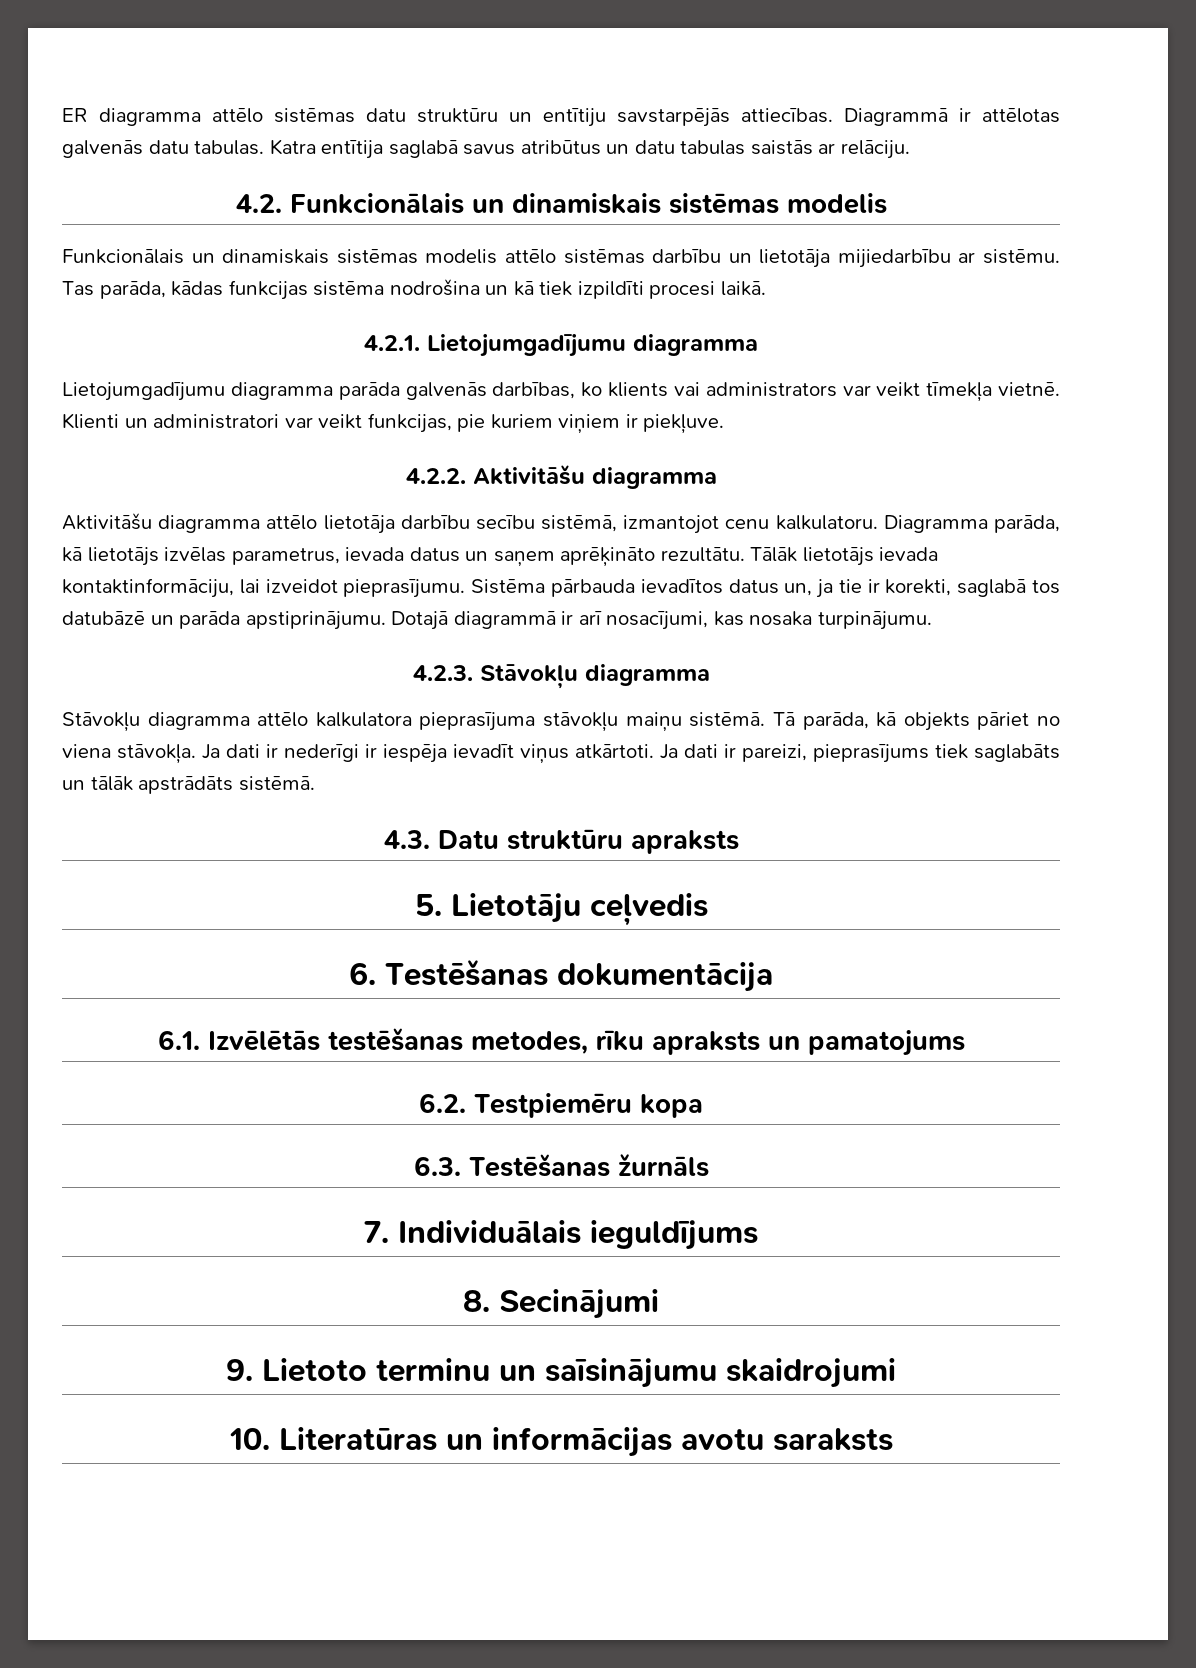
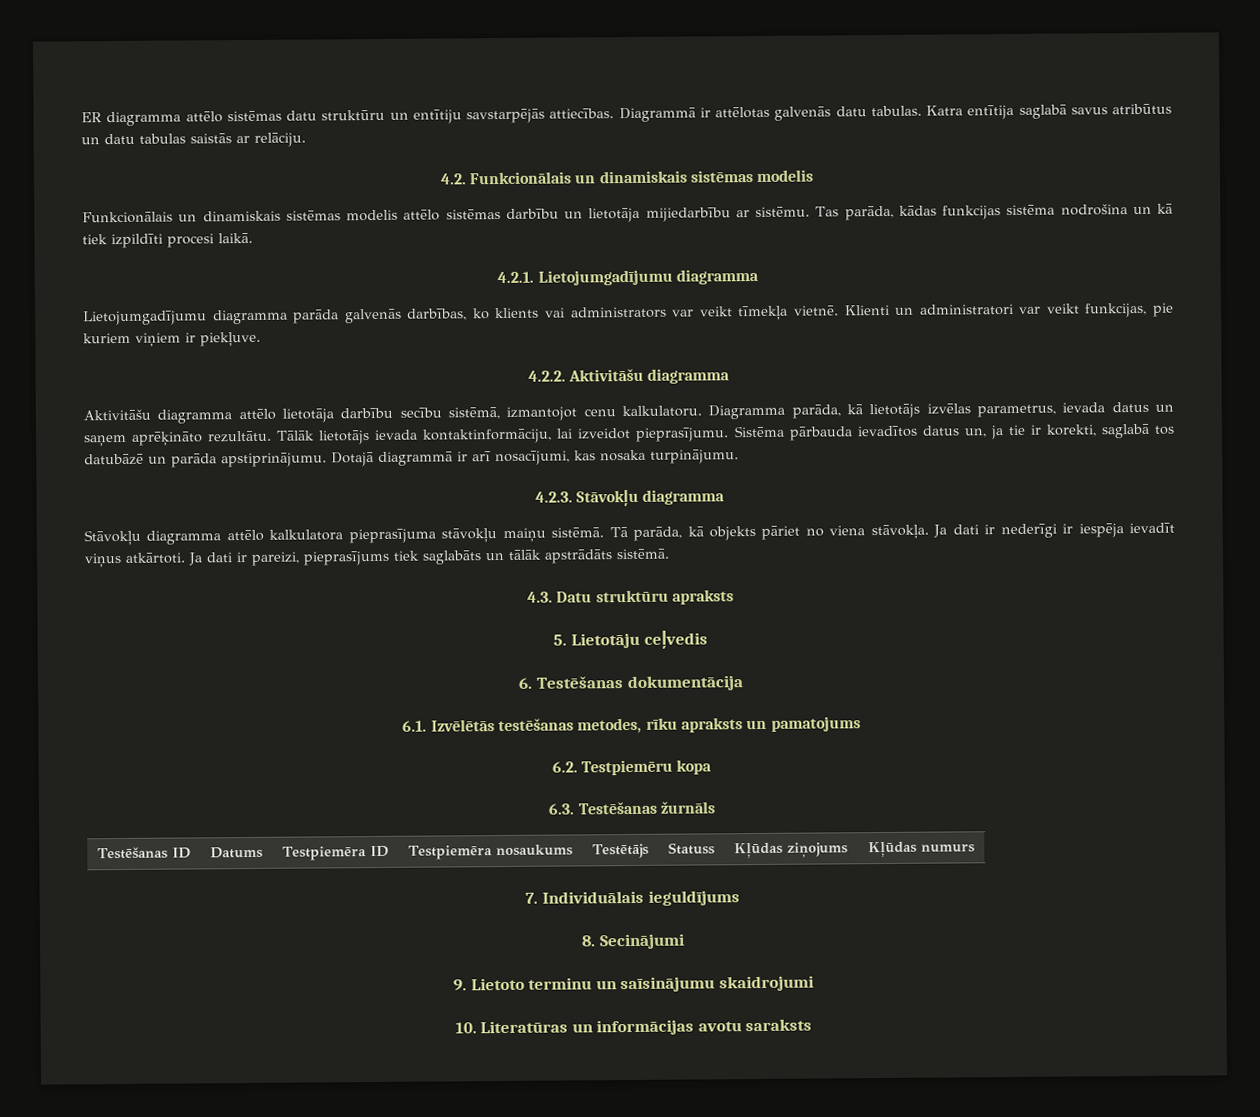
+ Testēšanas ID | Datums | Testpiemēra ID | Testpiemēra nosaukums | Testētājs | Statuss | Kļūdas ziņojums | Kļūdas numurs

